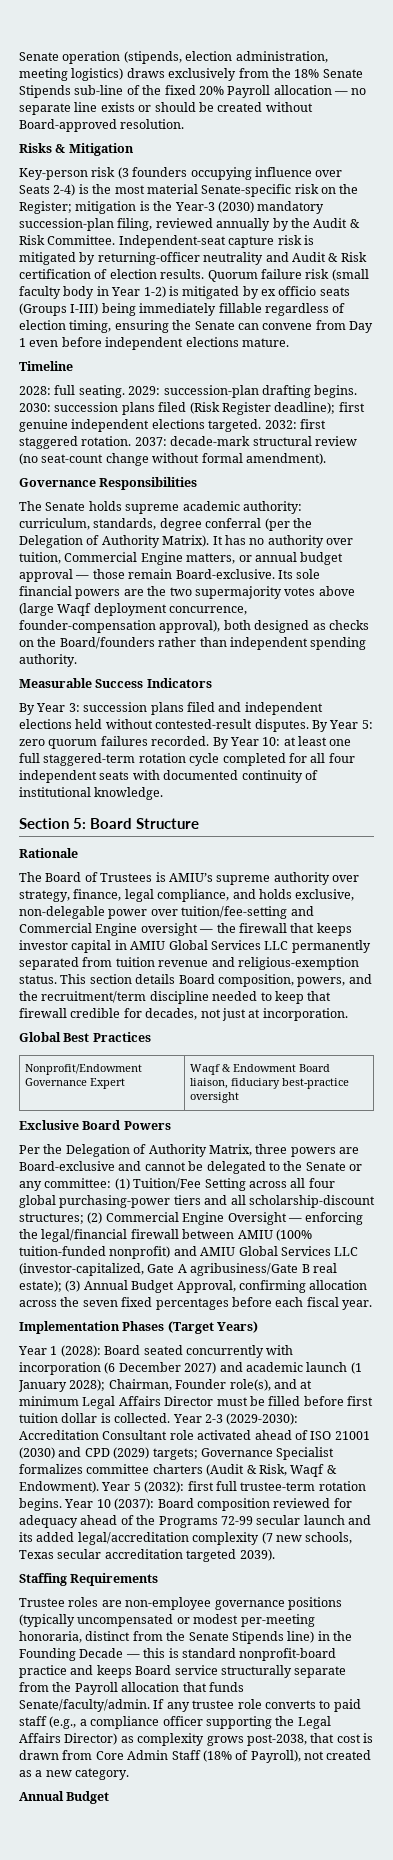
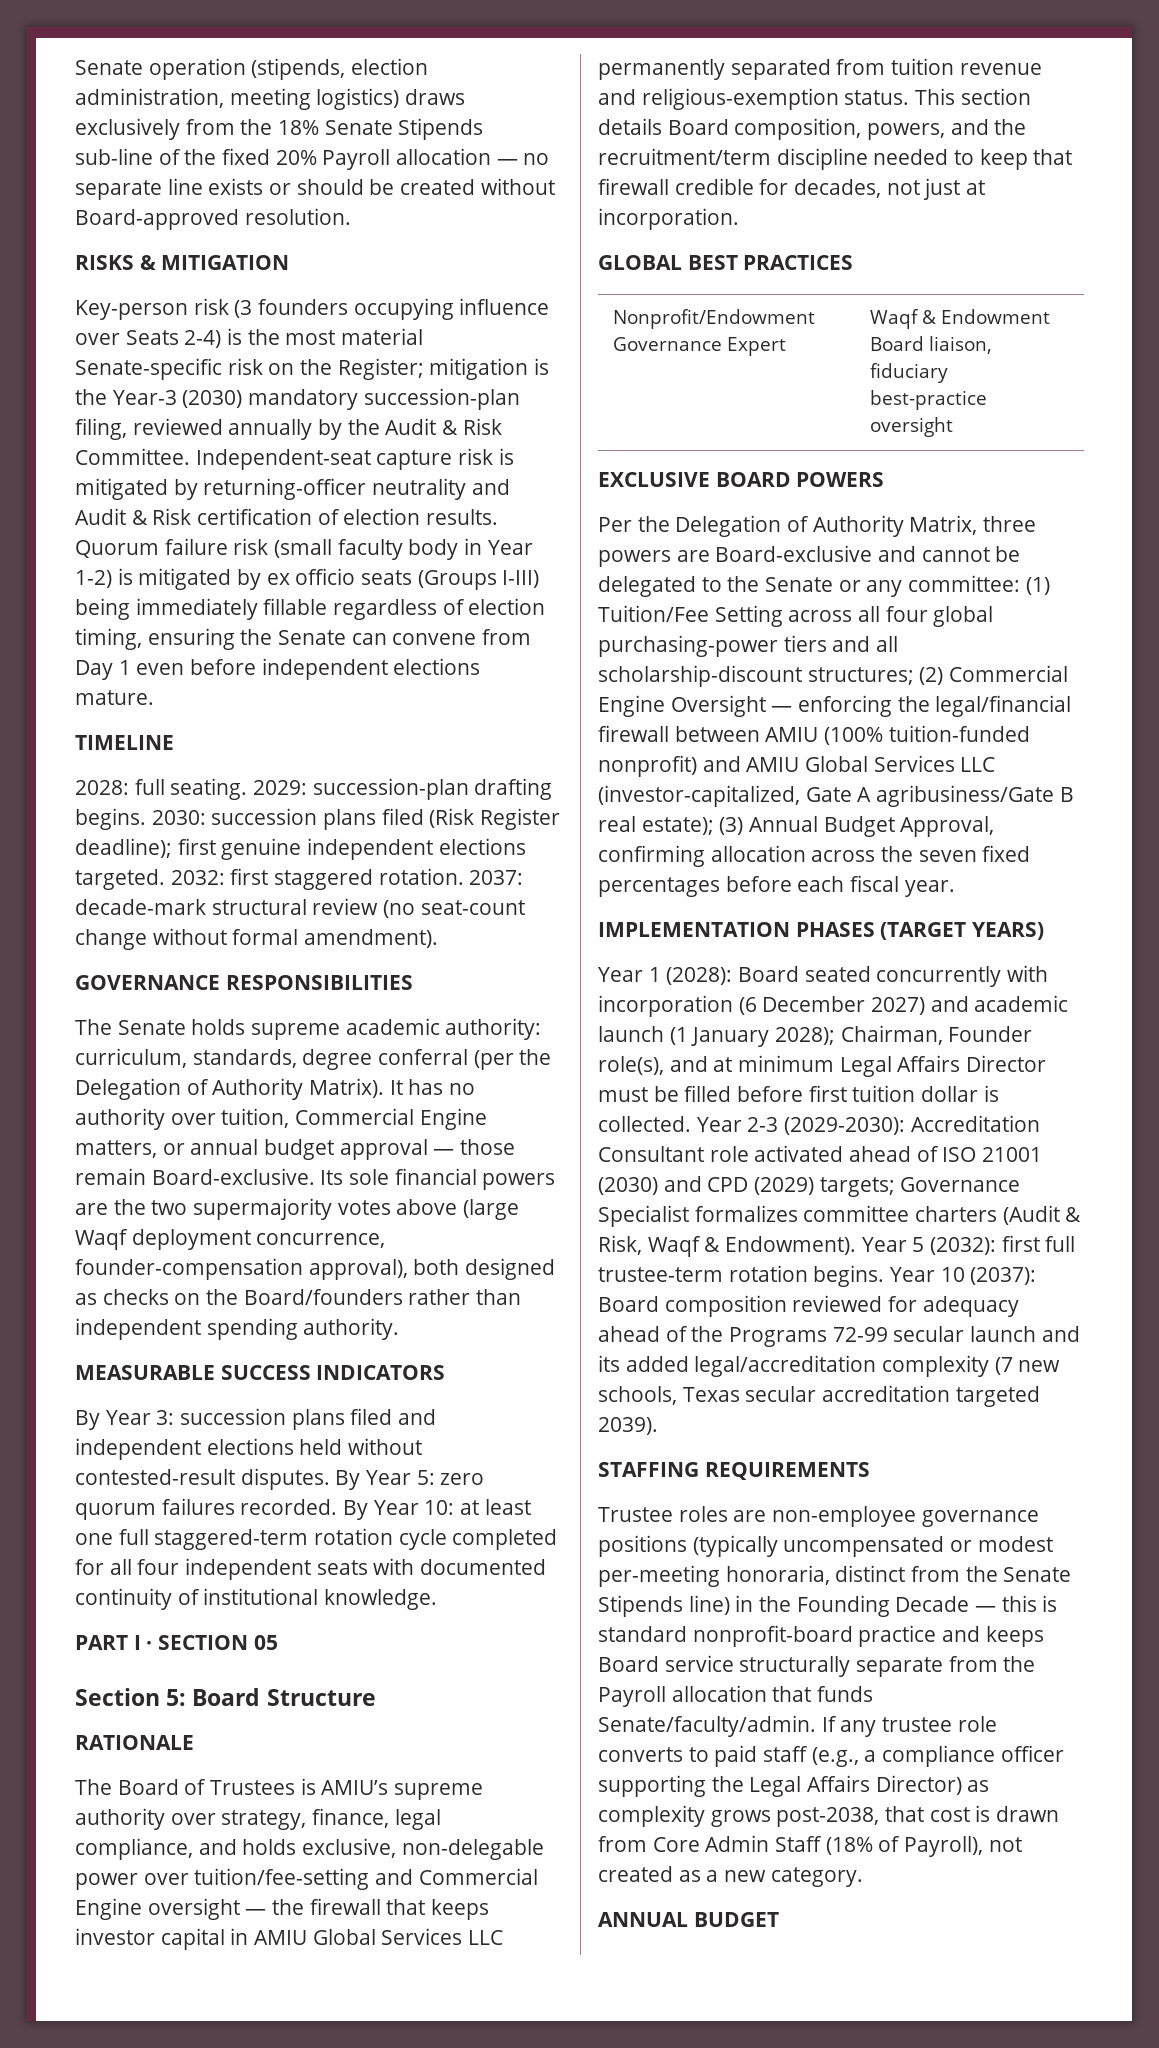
- Risks & Mitigation
+ RISKS & MITIGATION
- Timeline
+ TIMELINE
- Governance Responsibilities
+ GOVERNANCE RESPONSIBILITIES
- Measurable Success Indicators
+ MEASURABLE SUCCESS INDICATORS
+ PART I · SECTION 05
- Rationale
+ RATIONALE
- Global Best Practices
+ GLOBAL BEST PRACTICES
- Exclusive Board Powers
+ EXCLUSIVE BOARD POWERS
- Implementation Phases (Target Years)
+ IMPLEMENTATION PHASES (TARGET YEARS)
- Staffing Requirements
+ STAFFING REQUIREMENTS
  If any trustee role converts to paid staff (e.g., a compliance officer supporting the Legal Affairs Director) as complexity grows post-2038, that cost is drawn from Core Admin Staff (18% of Payroll), not created as a new category.
- Annual Budget
+ ANNUAL BUDGET

